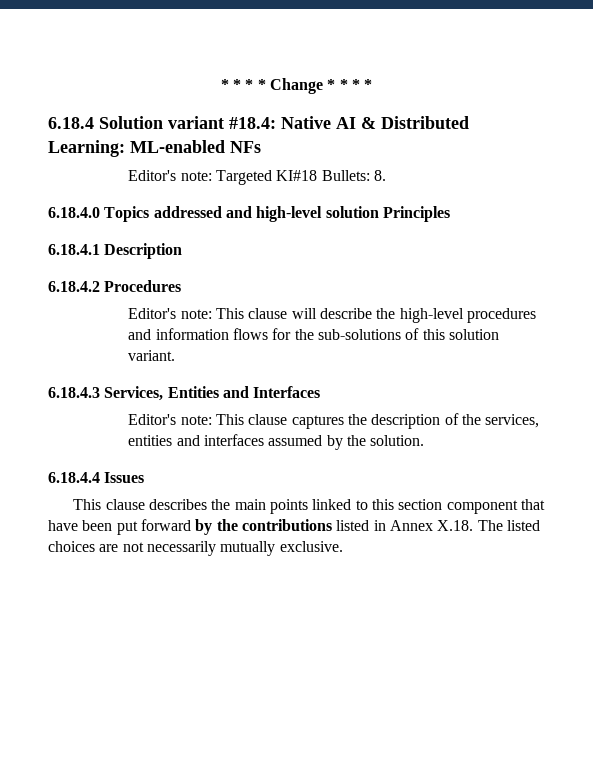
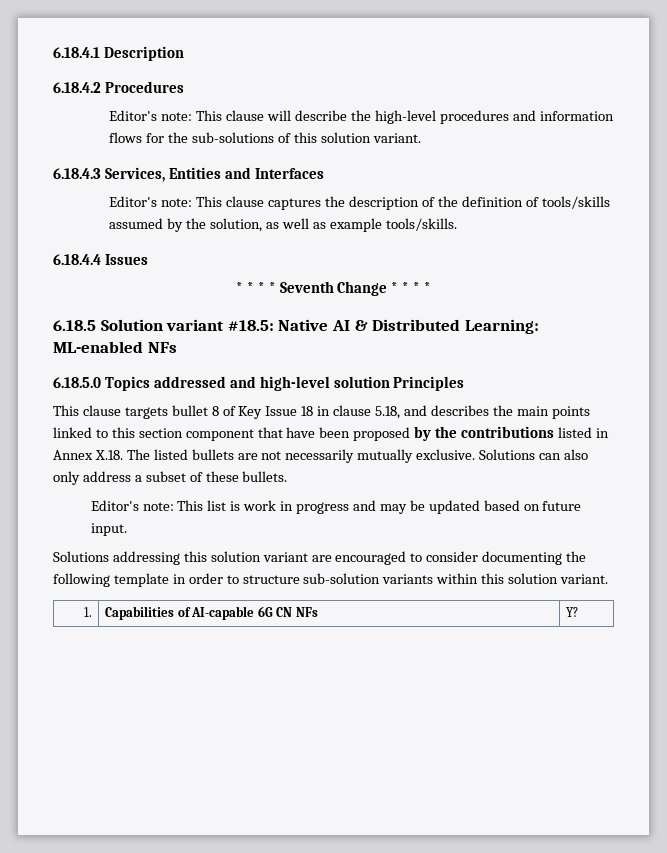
- * * * * Change * * * *
- 6.18.4 Solution variant #18.4: Native AI & Distributed Learning: ML-enabled NFs
- Editor's note: Targeted KI#18 Bullets: 8.
- 6.18.4.0 Topics addressed and high-level solution Principles
- Editor's note: This clause captures the description of the services, entities and interfaces assumed by the solution.
+ Editor's note: This clause captures the description of the definition of tools/skills assumed by the solution, as well as example tools/skills.
  6.18.4.4 Issues
- This clause describes the main points linked to this section component that have been put forward by the contributions listed in Annex X.18. The listed choices are not necessarily mutually exclusive.
+ * * * * Seventh Change * * * *
+ 6.18.5 Solution variant #18.5: Native AI & Distributed Learning: ML-enabled NFs
+ 6.18.5.0 Topics addressed and high-level solution Principles
+ This clause targets bullet 8 of Key Issue 18 in clause 5.18, and describes the main points linked to this section component that have been proposed by the contributions listed in Annex X.18. The listed bullets are not necessarily mutually exclusive.
+ Solutions can also only address a subset of these bullets.
+ Editor's note: This list is work in progress and may be updated based on future input.
+ Solutions addressing this solution variant are encouraged to consider documenting the following template in order to structure sub-solution variants within this solution variant.
+ 1. | Capabilities of AI-capable 6G CN NFs | Y?

